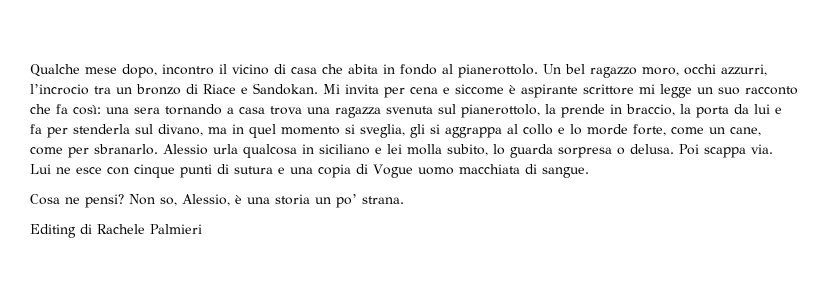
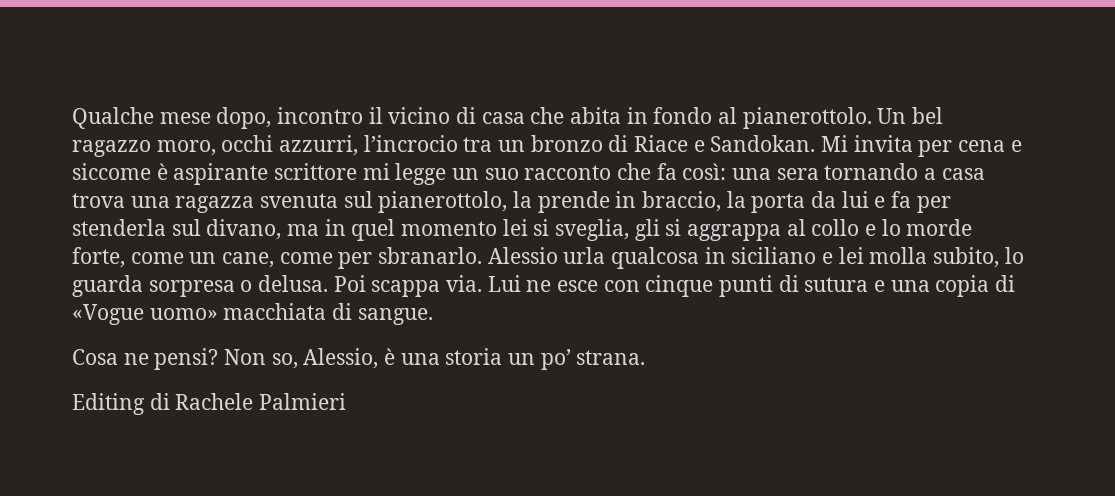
- una sera tornando a casa trova una ragazza svenuta sul pianerottolo, la prende in braccio, la porta da lui e fa per stenderla sul divano, ma in quel momento si sveglia, gli si aggrappa al collo e lo morde forte, come un cane, come per sbranarlo.
+ una sera tornando a casa trova una ragazza svenuta sul pianerottolo, la prende in braccio, la porta da lui e fa per stenderla sul divano, ma in quel momento lei si sveglia, gli si aggrappa al collo e lo morde forte, come un cane, come per sbranarlo.
- Lui ne esce con cinque punti di sutura e una copia di Vogue uomo macchiata di sangue.
+ Lui ne esce con cinque punti di sutura e una copia di «Vogue uomo» macchiata di sangue.

